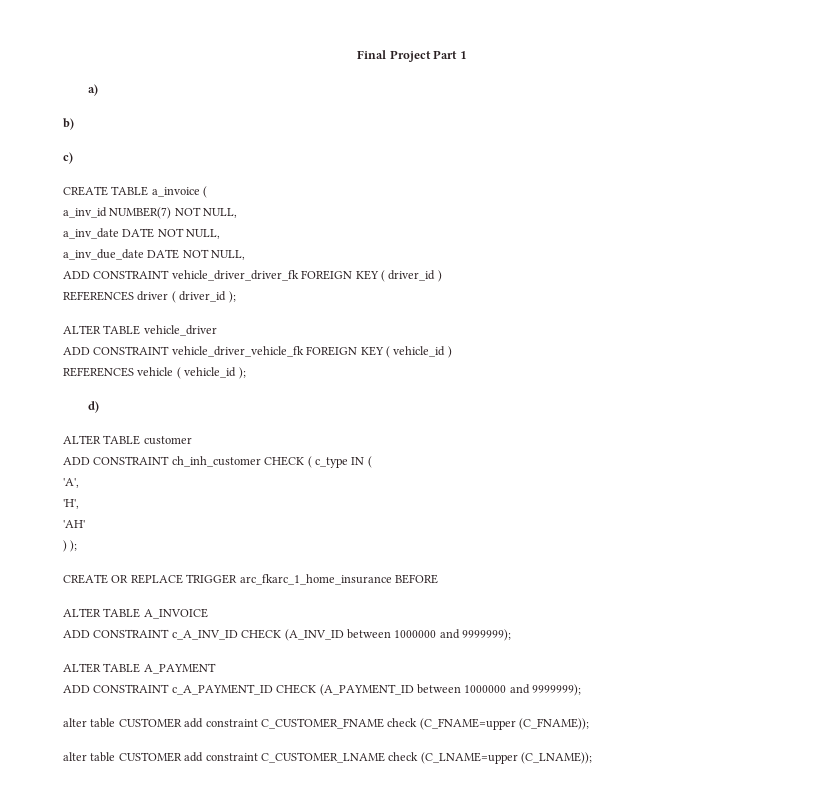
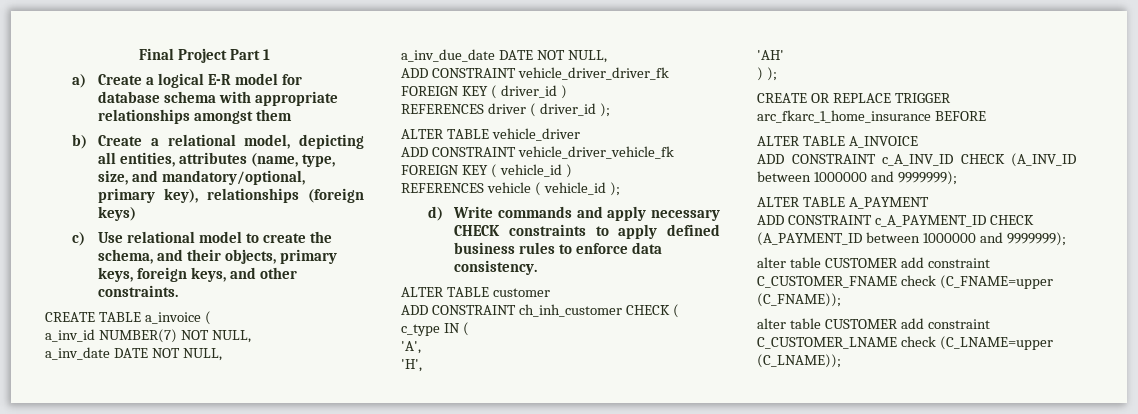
- a)
- b)
- c)
+ a) Create a logical E-R model for database schema with appropriate relationships amongst them
+ b) Create a relational model, depicting all entities, attributes (name, type, size, and mandatory/optional, primary key), relationships (foreign keys)
+ c) Use relational model to create the schema, and their objects, primary keys, foreign keys, and other constraints.
- d)
+ d) Write commands and apply necessary CHECK constraints to apply defined business rules to enforce data consistency.

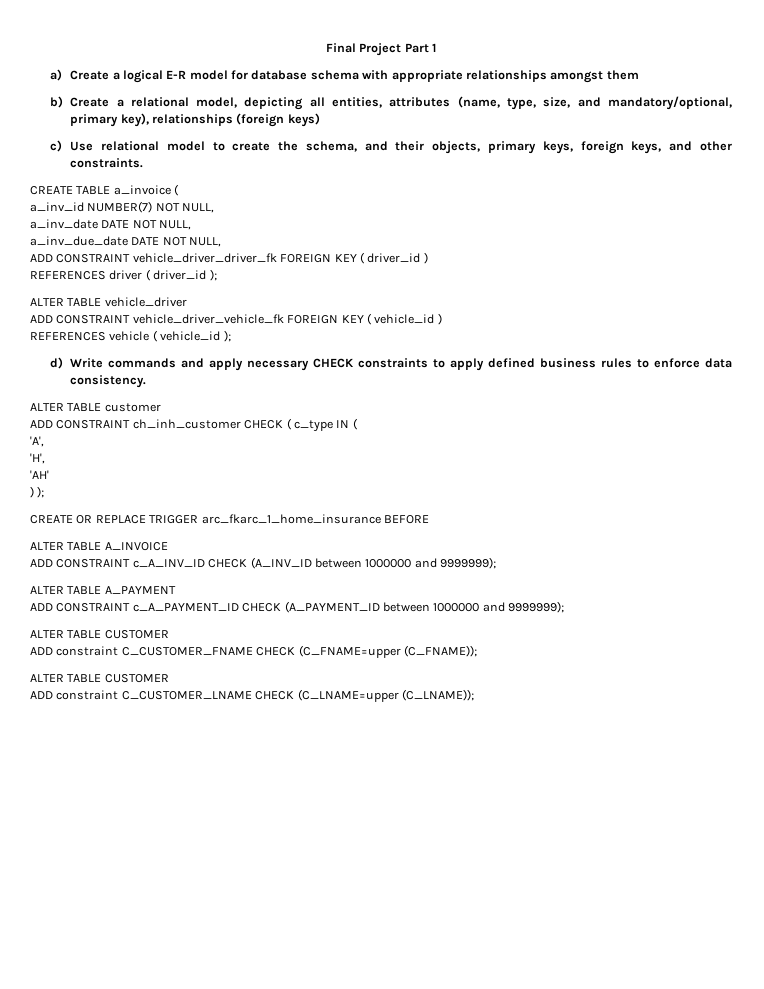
  ADD CONSTRAINT c_A_PAYMENT_ID CHECK (A_PAYMENT_ID between 1000000 and 9999999);
- alter table CUSTOMER add constraint C_CUSTOMER_FNAME check (C_FNAME=upper (C_FNAME));
- alter table CUSTOMER add constraint C_CUSTOMER_LNAME check (C_LNAME=upper (C_LNAME));
+ ALTER TABLE CUSTOMER
+ ADD constraint C_CUSTOMER_FNAME CHECK (C_FNAME=upper (C_FNAME));
+ ALTER TABLE CUSTOMER
+ ADD constraint C_CUSTOMER_LNAME CHECK (C_LNAME=upper (C_LNAME));

